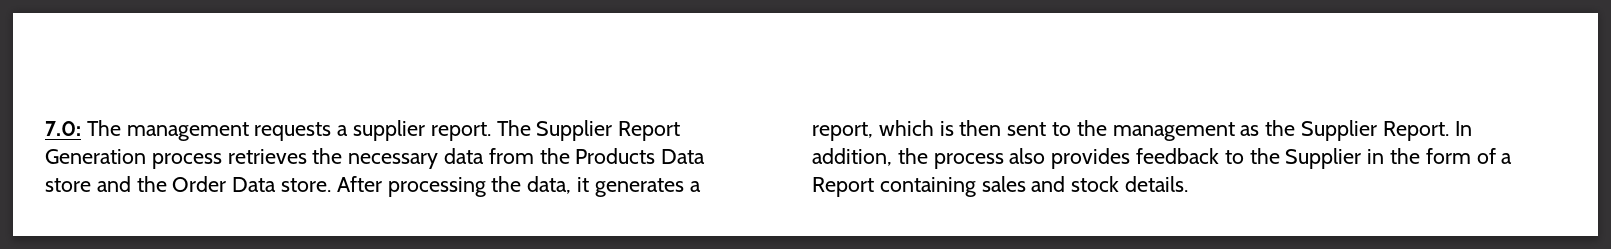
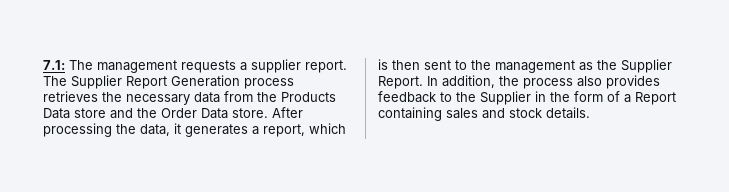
- 7.0: The management requests a supplier report.
+ 7.1: The management requests a supplier report.

